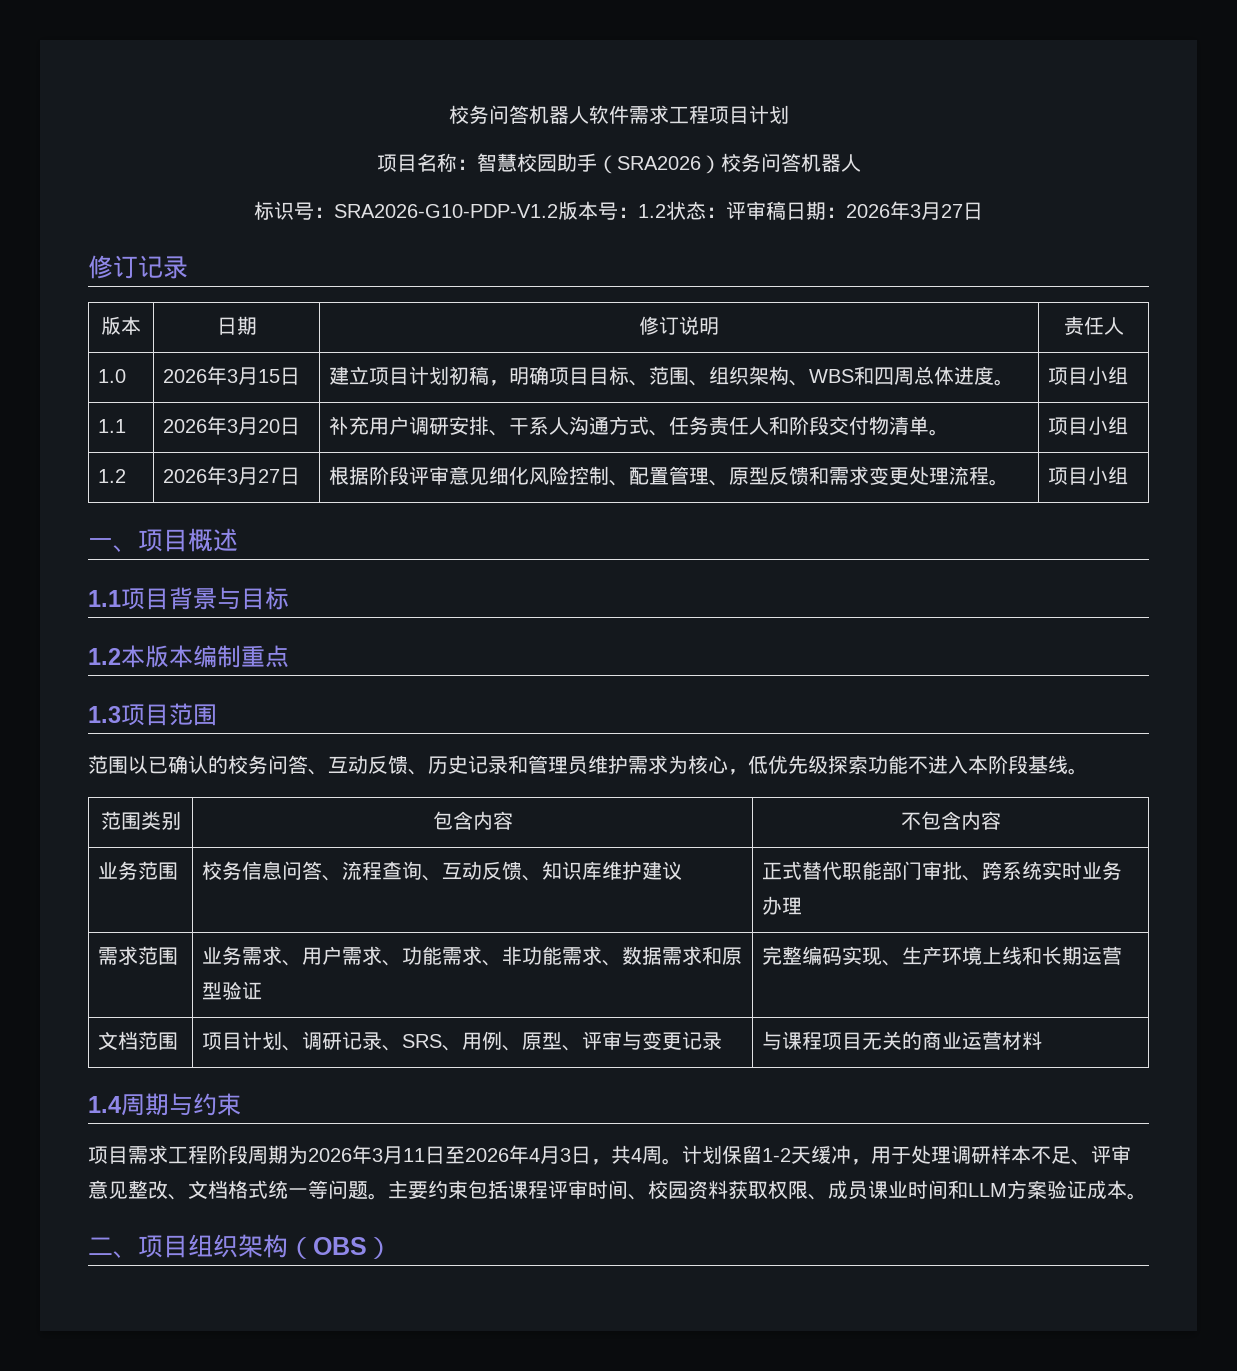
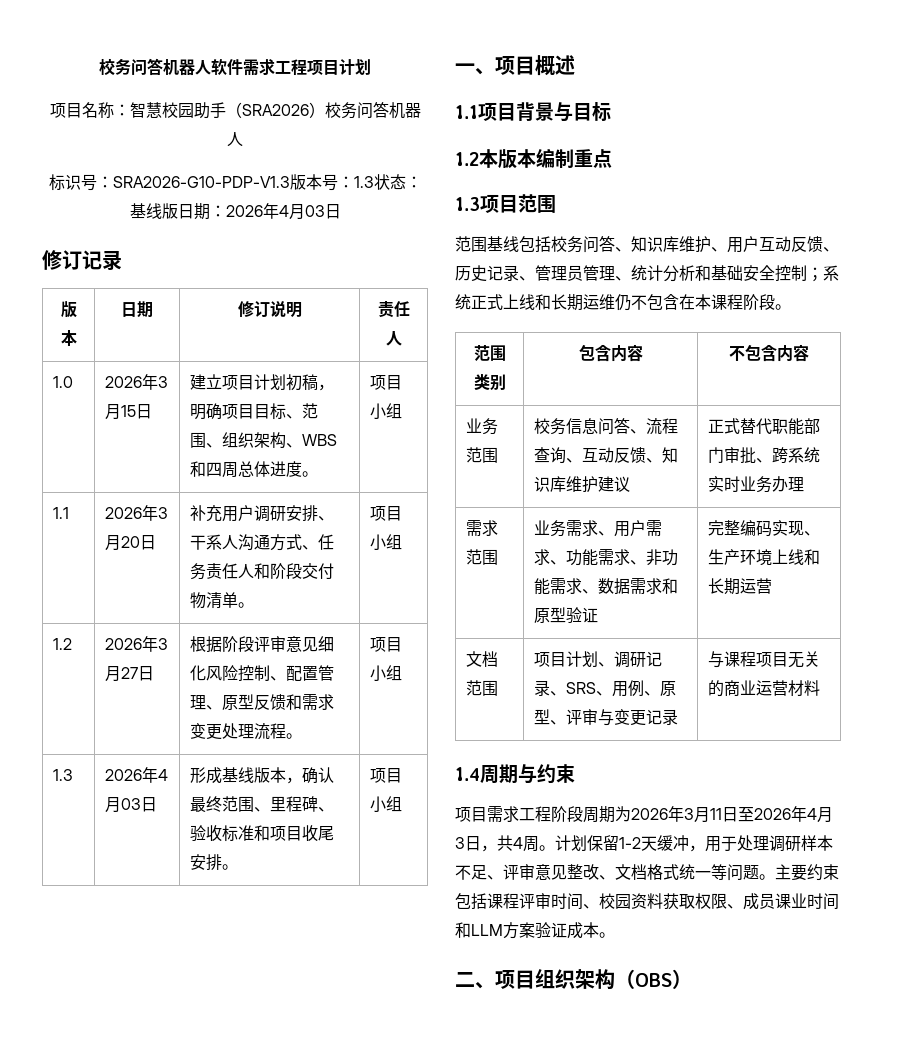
- 标识号：SRA2026-G10-PDP-V1.2版本号：1.2状态：评审稿日期：2026年3月27日
+ 标识号：SRA2026-G10-PDP-V1.3版本号：1.3状态：基线版日期：2026年4月03日
+ 1.3 | 2026年4月03日 | 形成基线版本，确认最终范围、里程碑、验收标准和项目收尾安排。 | 项目小组
- 范围以已确认的校务问答、互动反馈、历史记录和管理员维护需求为核心，低优先级探索功能不进入本阶段基线。
+ 范围基线包括校务问答、知识库维护、用户互动反馈、历史记录、管理员管理、统计分析和基础安全控制；系统正式上线和长期运维仍不包含在本课程阶段。

